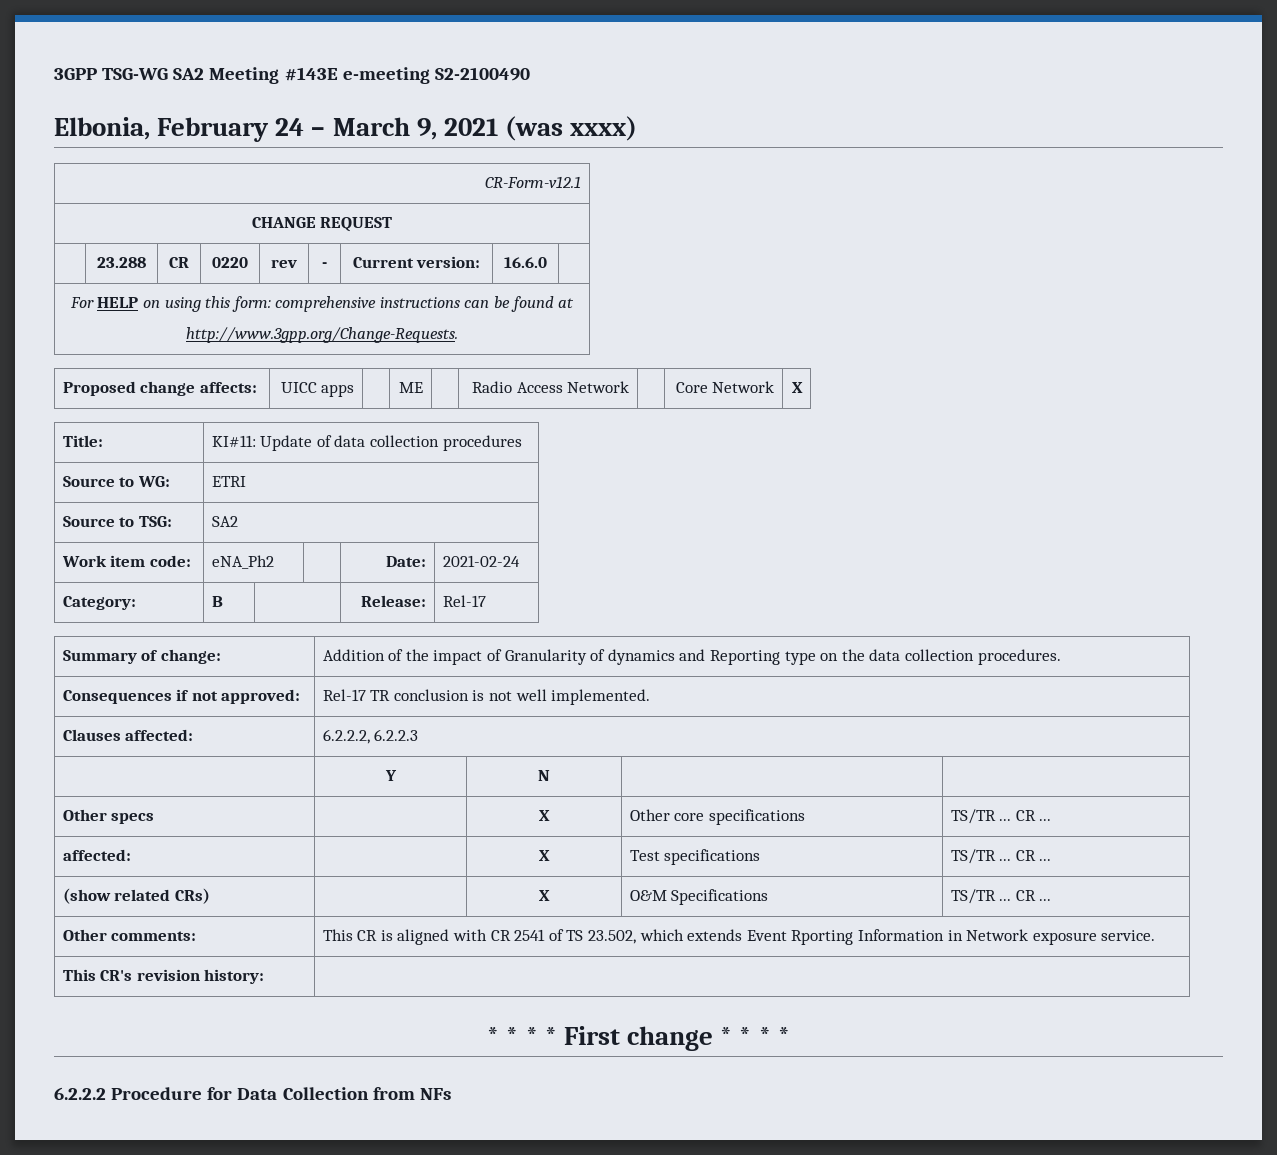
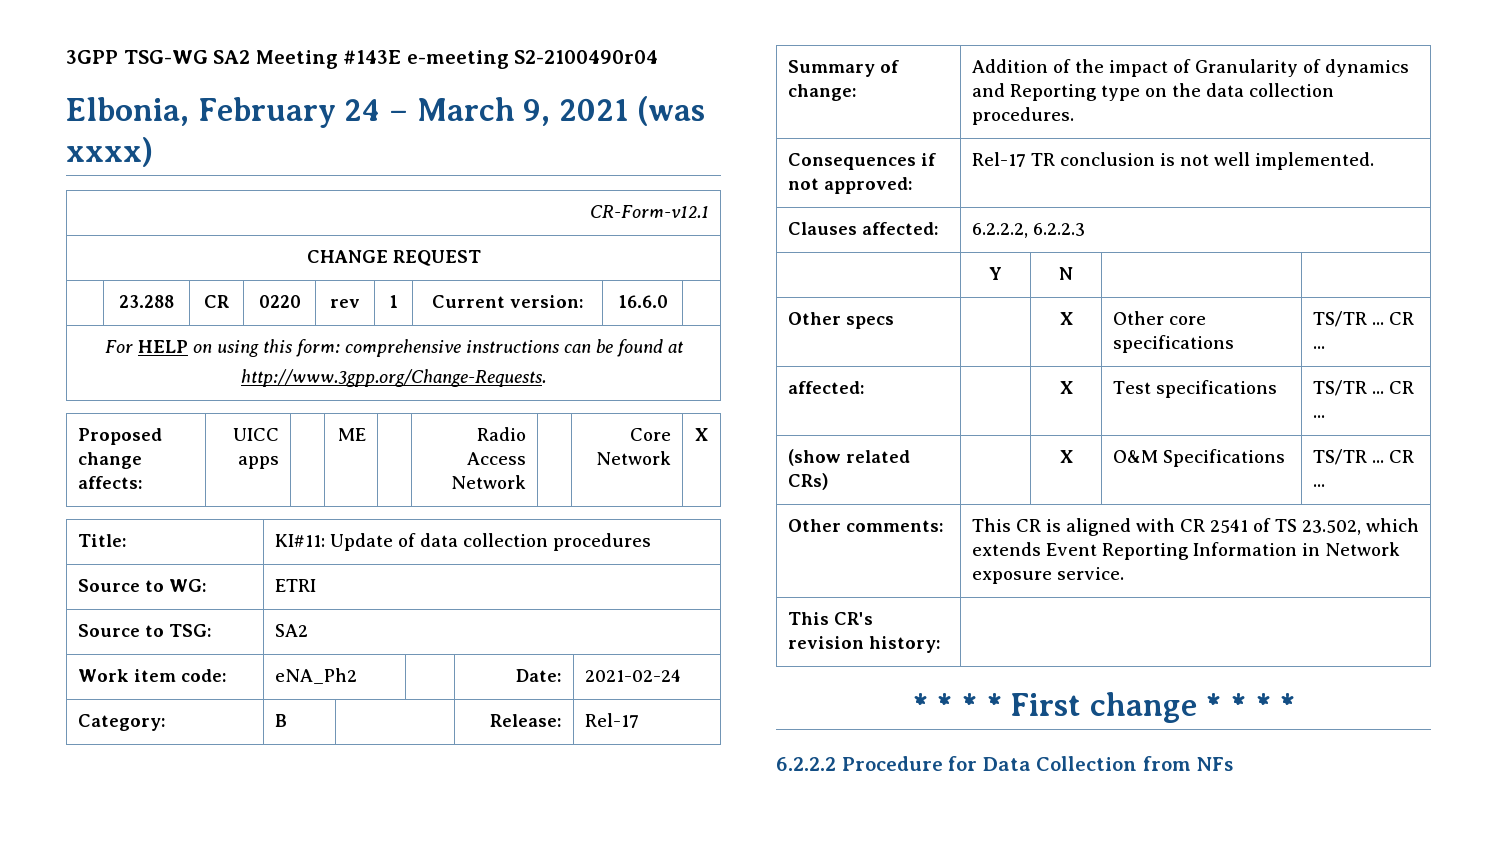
- 3GPP TSG-WG SA2 Meeting #143E e-meeting S2-2100490
+ 3GPP TSG-WG SA2 Meeting #143E e-meeting S2-2100490r04
- | 23.288 | CR | 0220 | rev | - | Current version: | 16.6.0 |
+ | 23.288 | CR | 0220 | rev | 1 | Current version: | 16.6.0 |
- Other comments: | This CR is aligned with CR 2541 of TS 23.502, which extends Event Rporting Information in Network exposure service.
+ Other comments: | This CR is aligned with CR 2541 of TS 23.502, which extends Event Reporting Information in Network exposure service.

